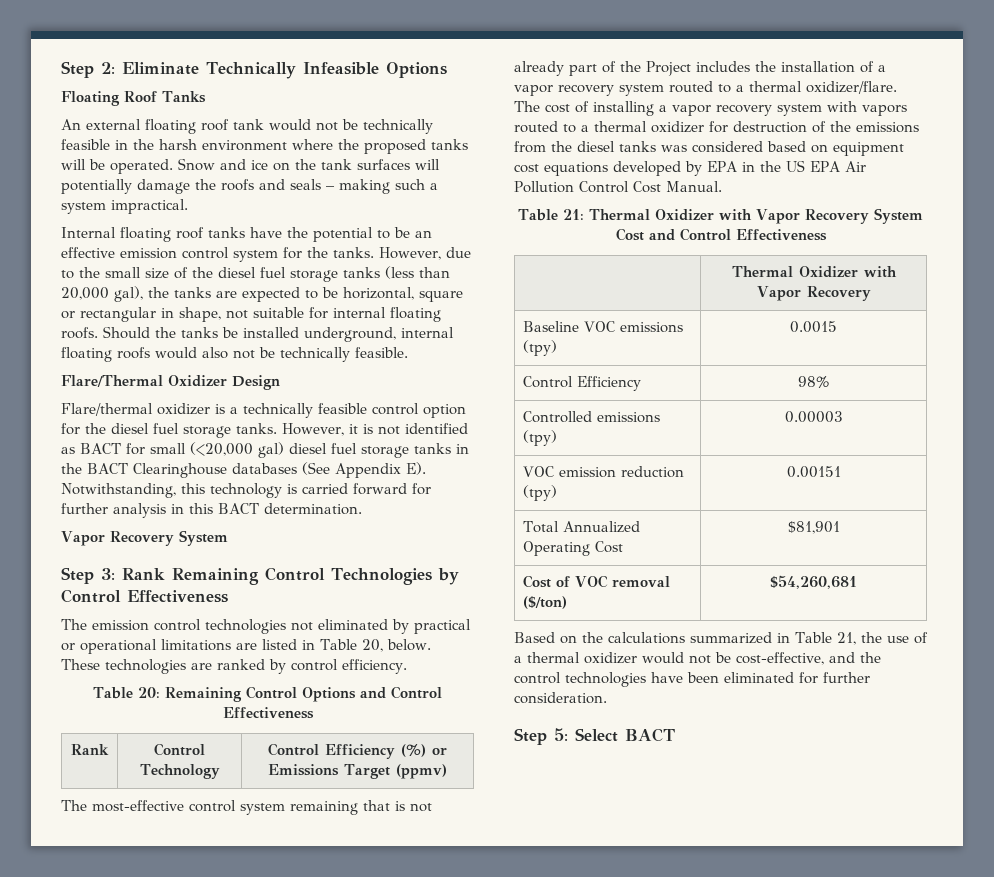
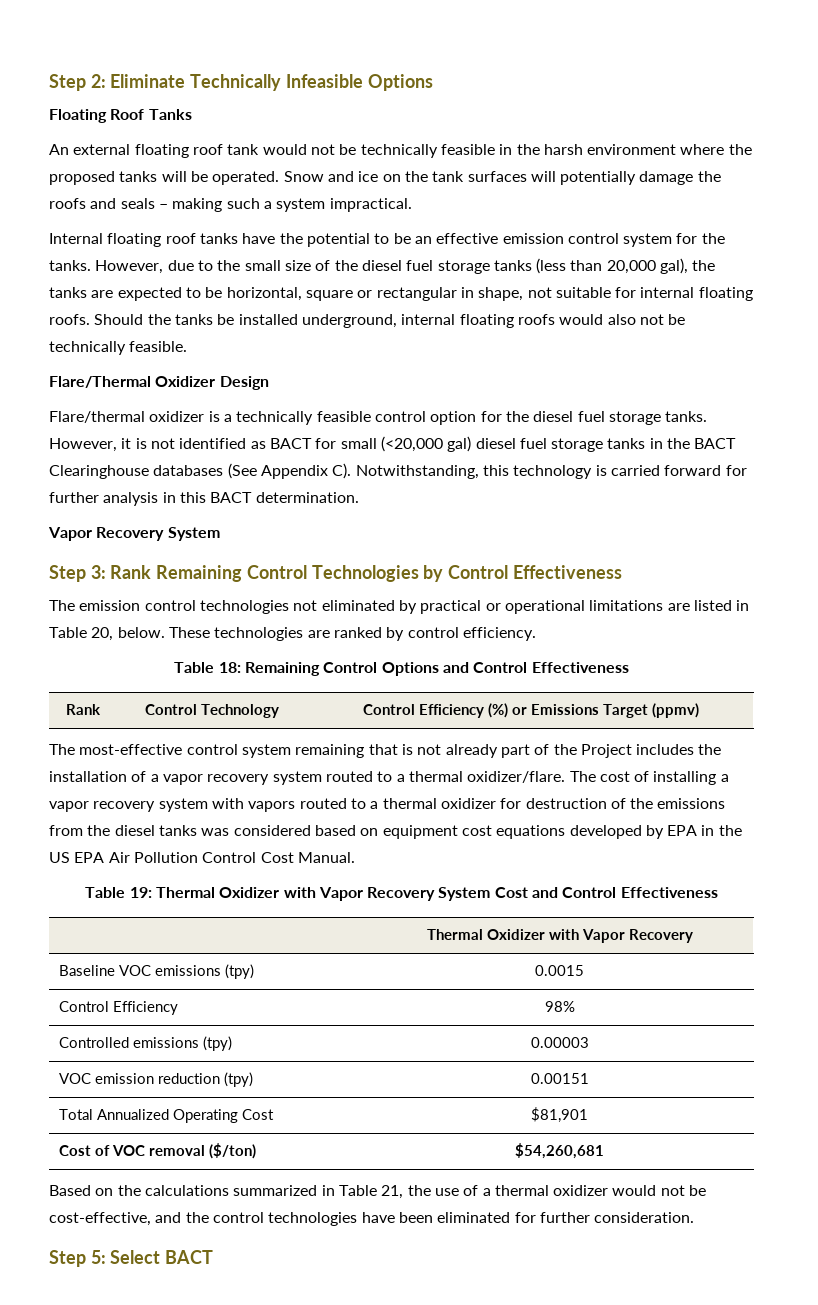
- However, it is not identified as BACT for small (<20,000 gal) diesel fuel storage tanks in the BACT Clearinghouse databases (See Appendix E). Notwithstanding, this technology is carried forward for further analysis in this BACT determination.
+ However, it is not identified as BACT for small (<20,000 gal) diesel fuel storage tanks in the BACT Clearinghouse databases (See Appendix C). Notwithstanding, this technology is carried forward for further analysis in this BACT determination.
- Table 20: Remaining Control Options and Control Effectiveness
+ Table 18: Remaining Control Options and Control Effectiveness
- Table 21: Thermal Oxidizer with Vapor Recovery System Cost and Control Effectiveness
+ Table 19: Thermal Oxidizer with Vapor Recovery System Cost and Control Effectiveness

